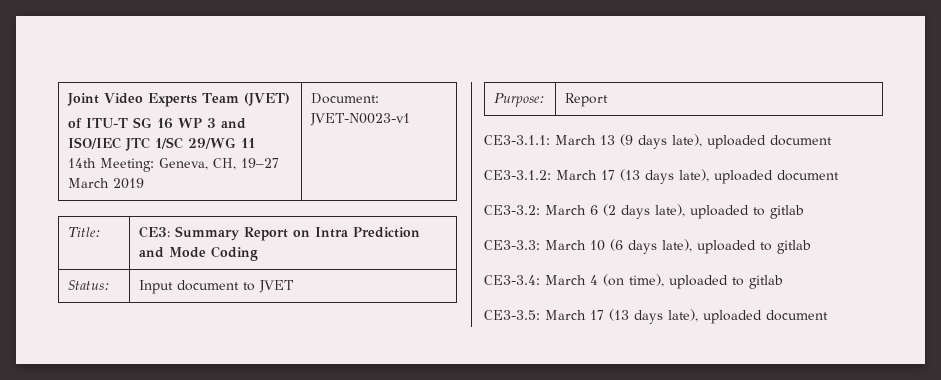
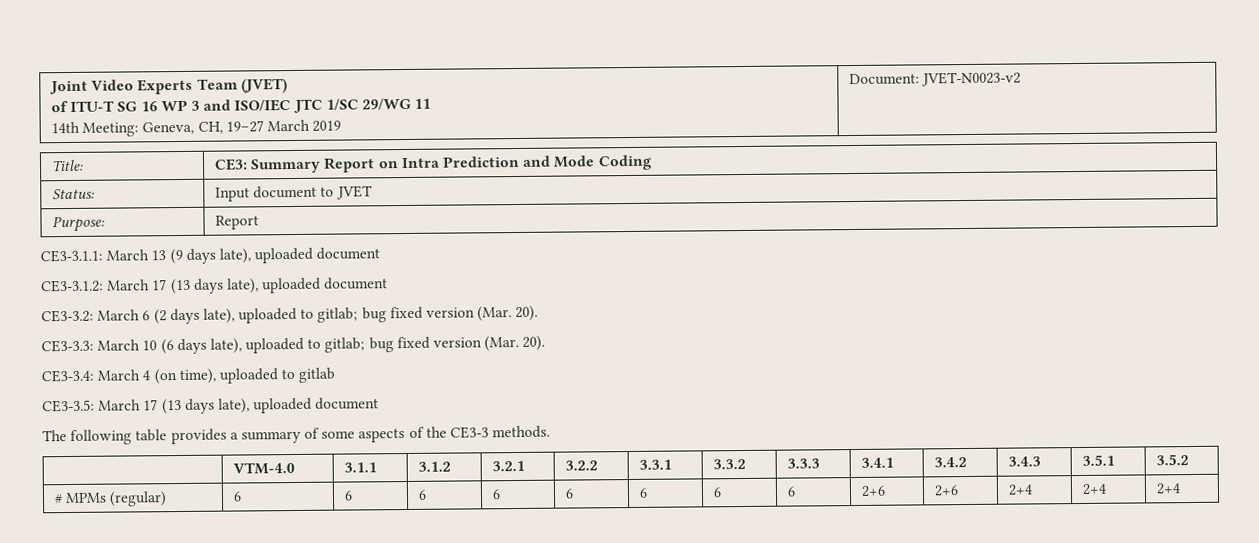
  Joint Video Experts Team (JVET)
  of ITU-T SG 16 WP 3 and ISO/IEC JTC 1/SC 29/WG 11
- 14th Meeting: Geneva, CH, 19–27 March 2019 | Document: JVET-N0023-v1
+ 14th Meeting: Geneva, CH, 19–27 March 2019 | Document: JVET-N0023-v2
- CE3-3.2: March 6 (2 days late), uploaded to gitlab
+ CE3-3.2: March 6 (2 days late), uploaded to gitlab; bug fixed version (Mar. 20).
- CE3-3.3: March 10 (6 days late), uploaded to gitlab
+ CE3-3.3: March 10 (6 days late), uploaded to gitlab; bug fixed version (Mar. 20).
+ The following table provides a summary of some aspects of the CE3-3 methods.
+ | VTM-4.0 | 3.1.1 | 3.1.2 | 3.2.1 | 3.2.2 | 3.3.1 | 3.3.2 | 3.3.3 | 3.4.1 | 3.4.2 | 3.4.3 | 3.5.1 | 3.5.2
+ # MPMs (regular) | 6 | 6 | 6 | 6 | 6 | 6 | 6 | 6 | 2+6 | 2+6 | 2+4 | 2+4 | 2+4

